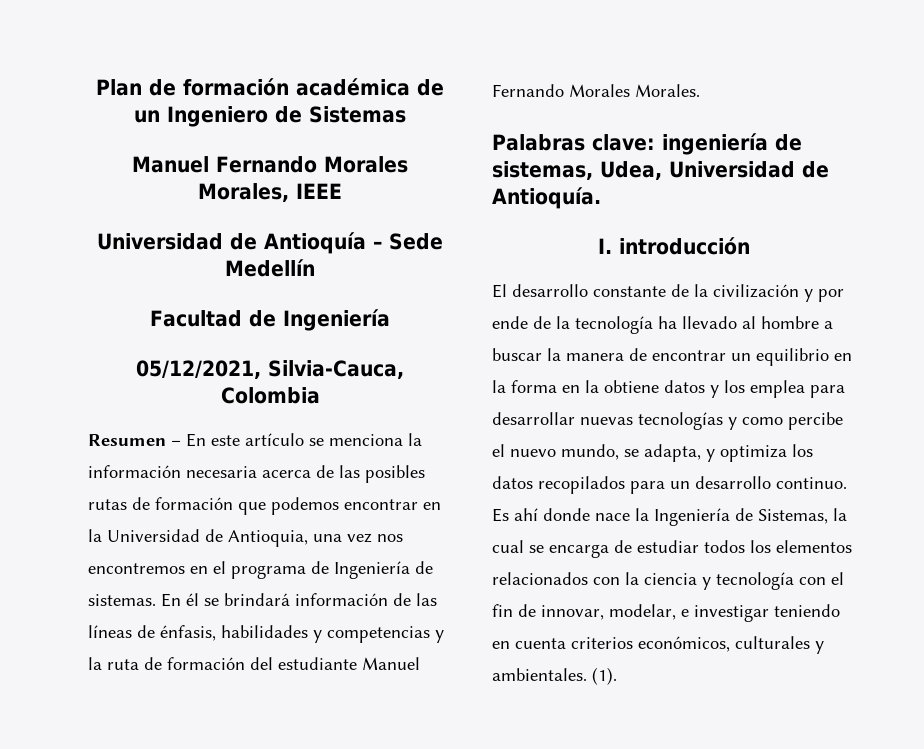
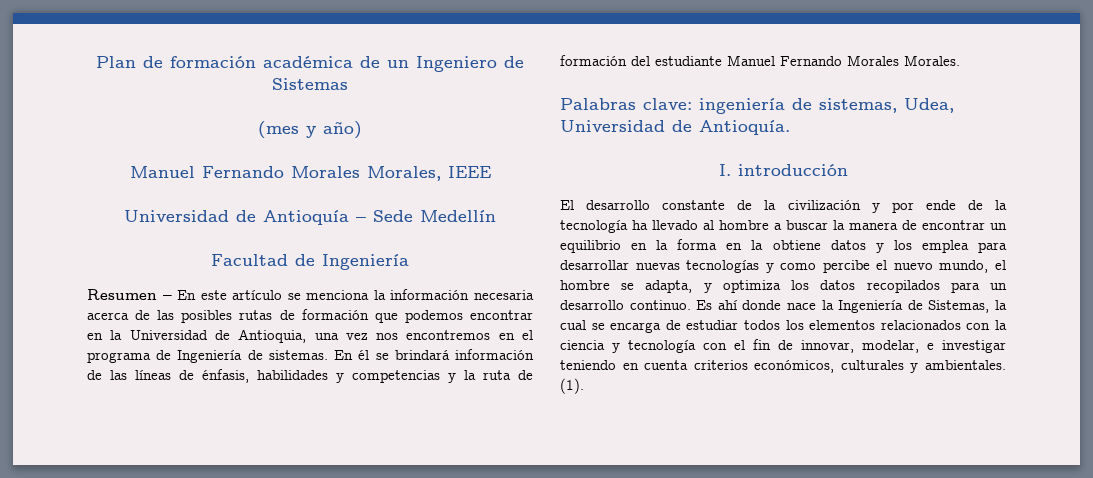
+ (mes y año)
- 05/12/2021, Silvia-Cauca, Colombia
- El desarrollo constante de la civilización y por ende de la tecnología ha llevado al hombre a buscar la manera de encontrar un equilibrio en la forma en la obtiene datos y los emplea para desarrollar nuevas tecnologías y como percibe el nuevo mundo, se adapta, y optimiza los datos recopilados para un desarrollo continuo.
+ El desarrollo constante de la civilización y por ende de la tecnología ha llevado al hombre a buscar la manera de encontrar un equilibrio en la forma en la obtiene datos y los emplea para desarrollar nuevas tecnologías y como percibe el nuevo mundo, el hombre se adapta, y optimiza los datos recopilados para un desarrollo continuo.

